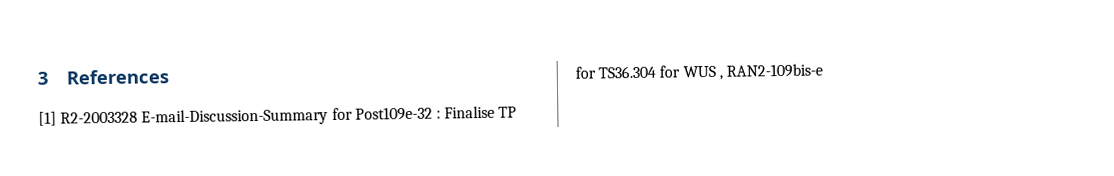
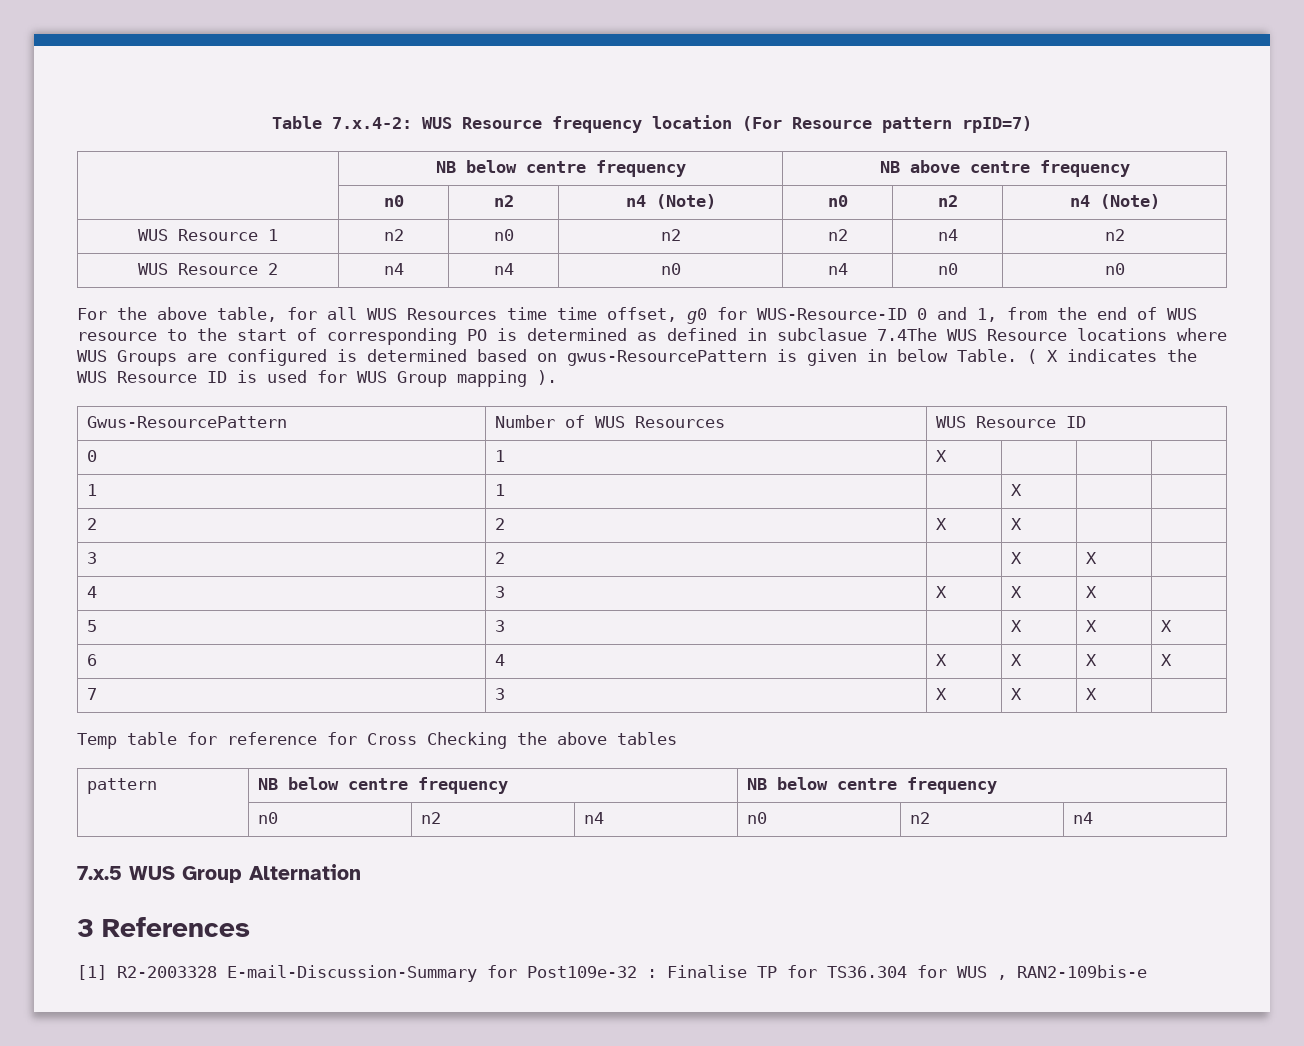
+ Table 7.x.4-2: WUS Resource frequency location (For Resource pattern rpID=7)
+ | NB below centre frequency | NB above centre frequency
+ | n0 | n2 | n4 (Note) | n0 | n2 | n4 (Note)
+ WUS Resource 1 | n2 | n0 | n2 | n2 | n4 | n2
+ WUS Resource 2 | n4 | n4 | n0 | n4 | n0 | n0
+ For the above table, for all WUS Resources time time offset, g0 for WUS-Resource-ID 0 and 1, from the end of WUS resource to the start of corresponding PO is determined as defined in subclasue 7.4The WUS Resource locations where WUS Groups are configured is determined based on gwus-ResourcePattern is given in below Table. ( X indicates the WUS Resource ID is used for WUS Group mapping ).
+ Gwus-ResourcePattern | Number of WUS Resources | WUS Resource ID
+ 0 | 1 | X | | |
+ 1 | 1 | | X | |
+ 2 | 2 | X | X | |
+ 3 | 2 | | X | X |
+ 4 | 3 | X | X | X |
+ 5 | 3 | | X | X | X
+ 6 | 4 | X | X | X | X
+ 7 | 3 | X | X | X |
+ Temp table for reference for Cross Checking the above tables
+ pattern | NB below centre frequency | NB below centre frequency
+ | n0 | n2 | n4 | n0 | n2 | n4
+ 7.x.5 WUS Group Alternation

